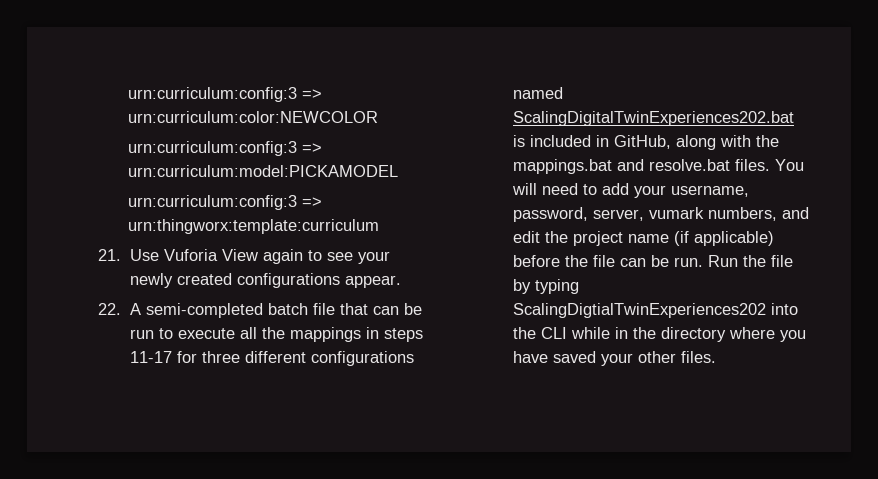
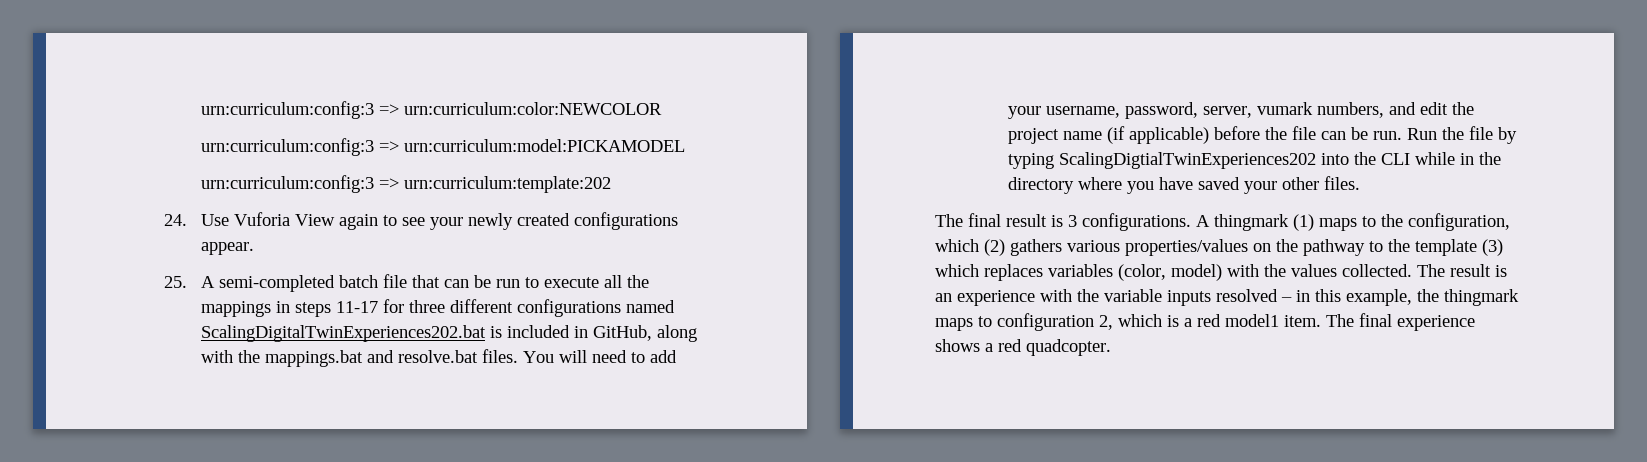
- urn:curriculum:config:3 => urn:thingworx:template:curriculum
- 21. Use Vuforia View again to see your newly created configurations appear.
+ urn:curriculum:config:3 => urn:curriculum:template:202
+ 24. Use Vuforia View again to see your newly created configurations appear.
- 22. A semi-completed batch file that can be run to execute all the mappings in steps 11-17 for three different configurations named ScalingDigitalTwinExperiences202.bat is included in GitHub, along with the mappings.bat and resolve.bat files.
+ 25. A semi-completed batch file that can be run to execute all the mappings in steps 11-17 for three different configurations named ScalingDigitalTwinExperiences202.bat is included in GitHub, along with the mappings.bat and resolve.bat files.
+ The final result is 3 configurations. A thingmark (1) maps to the configuration, which (2) gathers various properties/values on the pathway to the template (3) which replaces variables (color, model) with the values collected. The result is an experience with the variable inputs resolved – in this example, the thingmark maps to configuration 2, which is a red model1 item. The final experience shows a red quadcopter.

